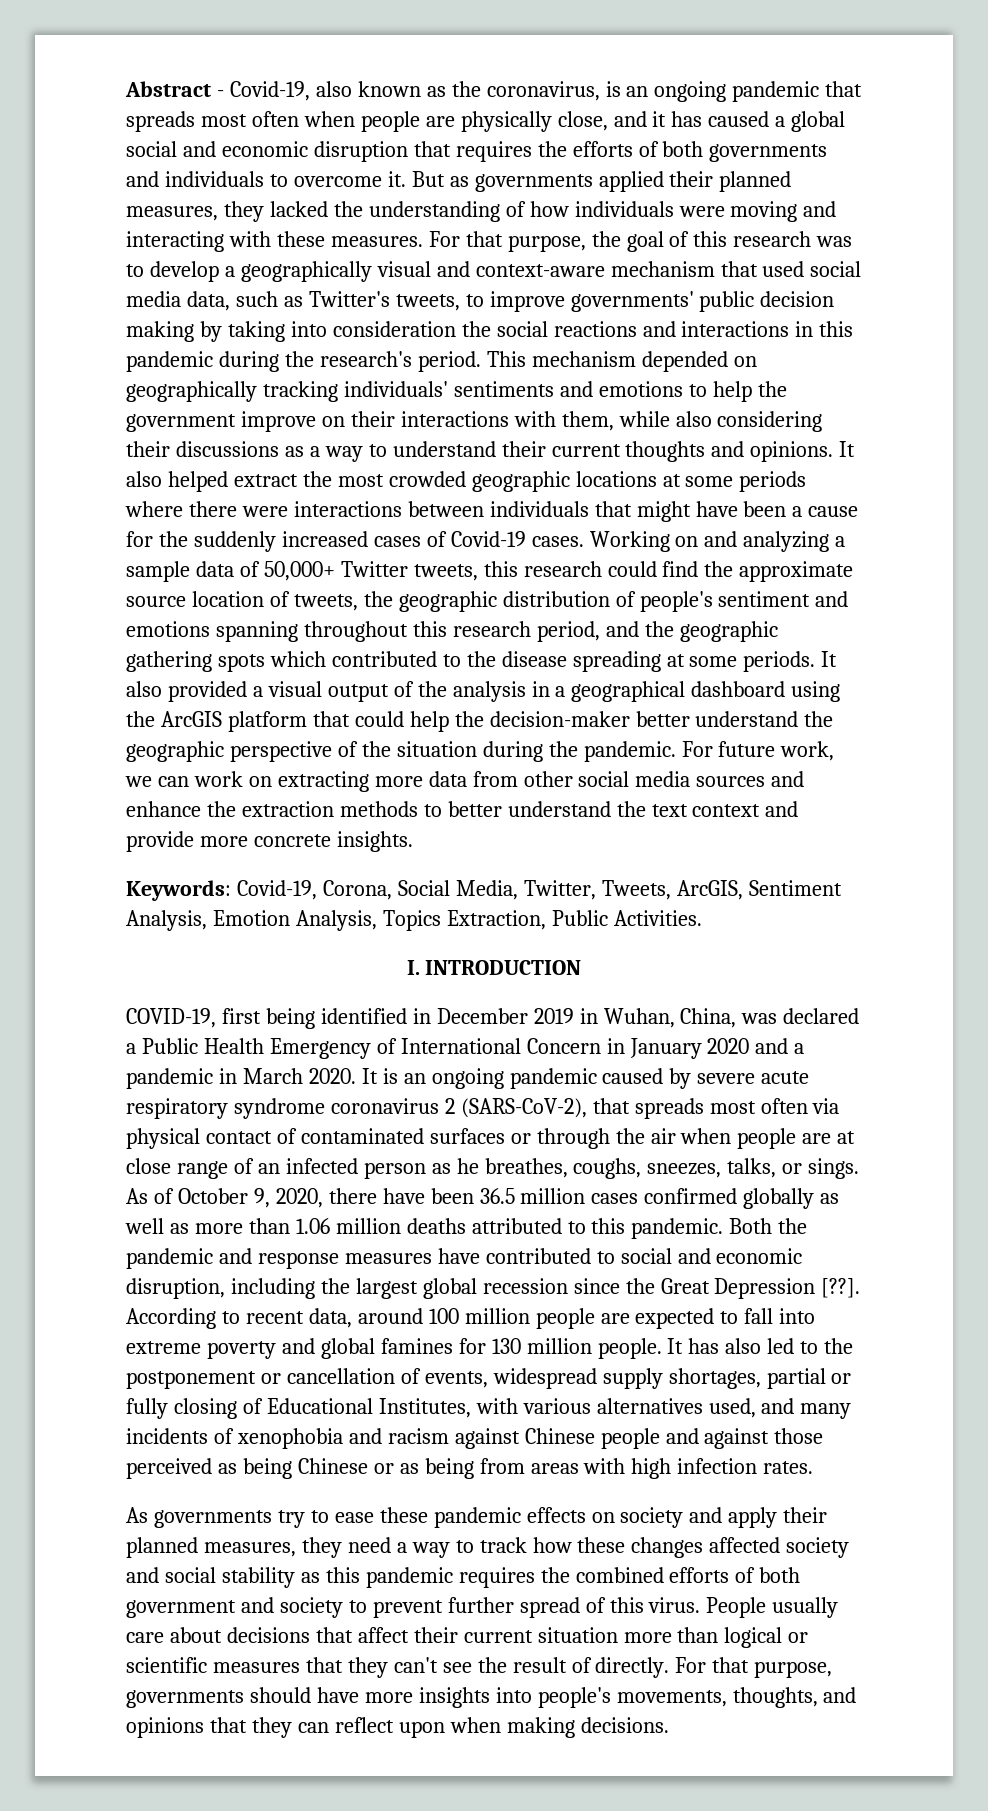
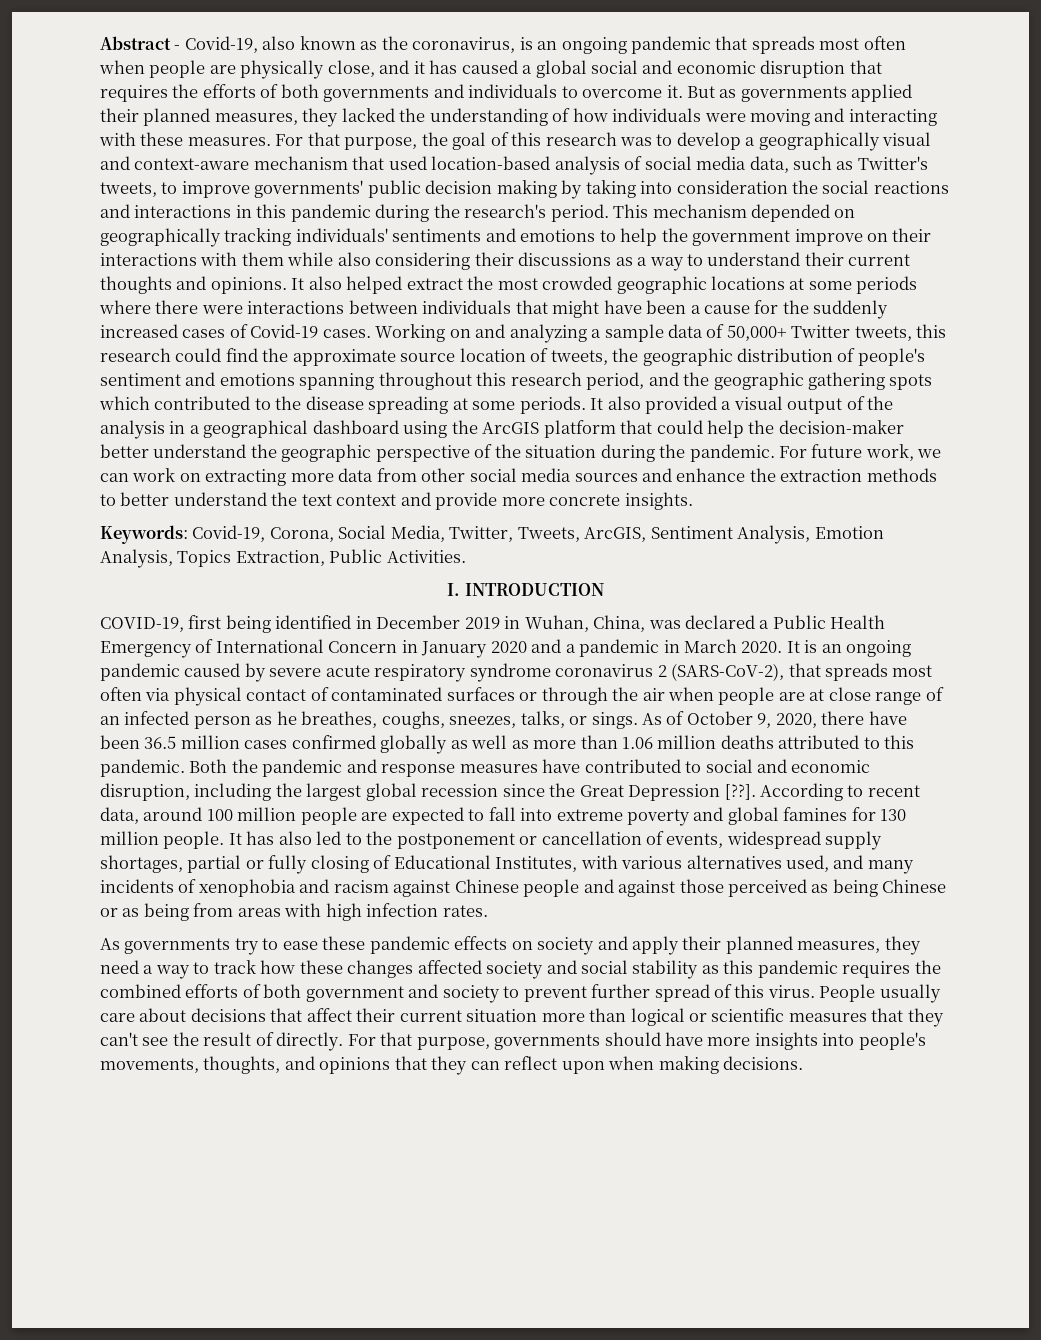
- For that purpose, the goal of this research was to develop a geographically visual and context-aware mechanism that used social media data, such as Twitter's tweets, to improve governments' public decision making by taking into consideration the social reactions and interactions in this pandemic during the research's period.
+ For that purpose, the goal of this research was to develop a geographically visual and context-aware mechanism that used location-based analysis of social media data, such as Twitter's tweets, to improve governments' public decision making by taking into consideration the social reactions and interactions in this pandemic during the research's period.
- This mechanism depended on geographically tracking individuals' sentiments and emotions to help the government improve on their interactions with them, while also considering their discussions as a way to understand their current thoughts and opinions.
+ This mechanism depended on geographically tracking individuals' sentiments and emotions to help the government improve on their interactions with them while also considering their discussions as a way to understand their current thoughts and opinions.

